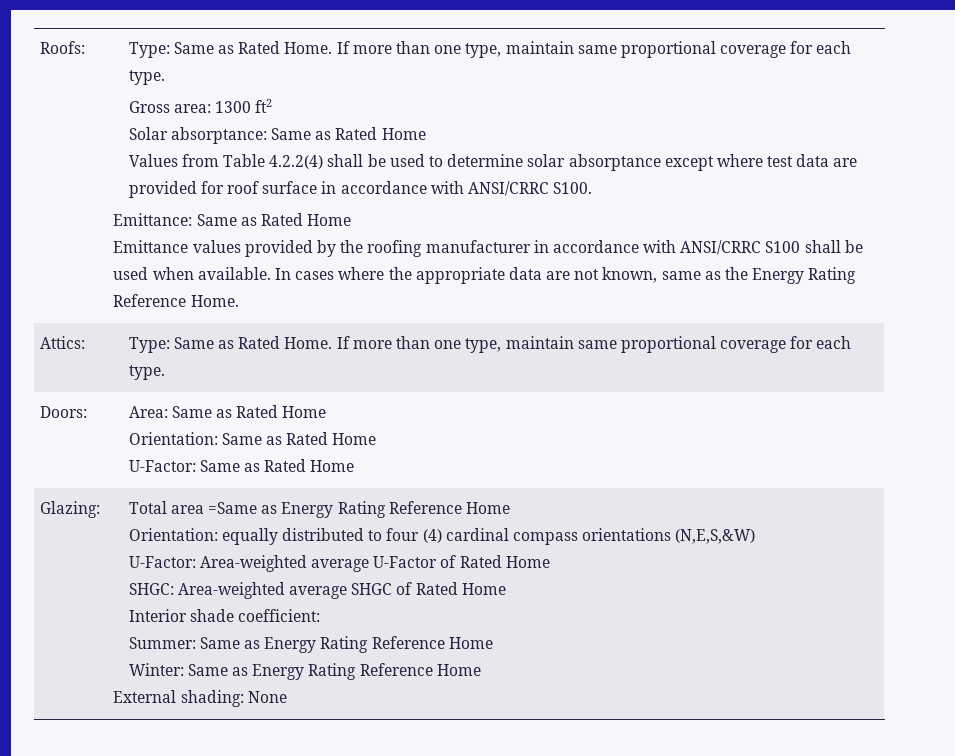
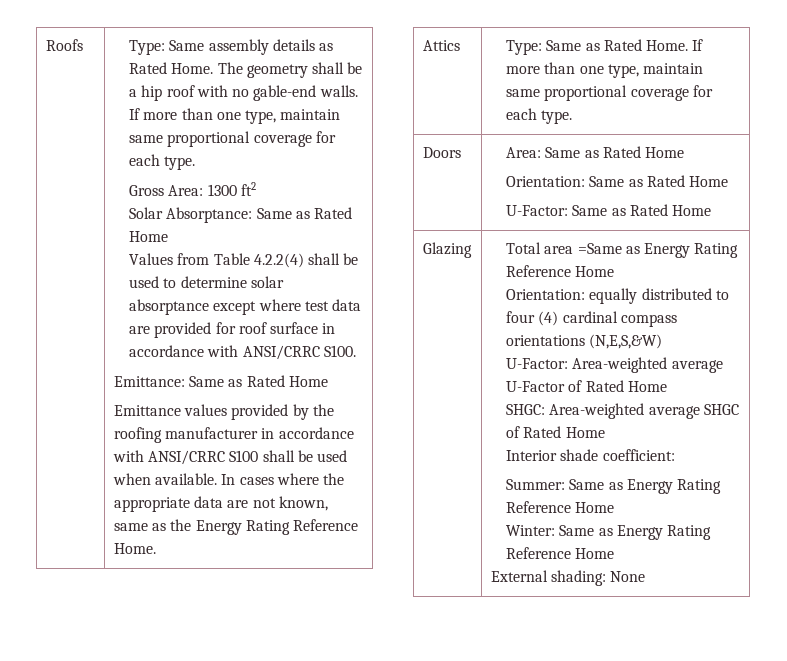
- Roofs: | Type: Same as Rated Home.
+ Roofs | Type: Same assembly details as Rated Home. The geometry shall be a hip roof with no gable-end walls.
- Gross area: 1300 ft2
+ Gross Area: 1300 ft2
- Solar absorptance: Same as Rated Home
+ Solar Absorptance: Same as Rated Home
- Attics: | Type: Same as Rated Home. If more than one type, maintain same proportional coverage for each type.
+ Attics | Type: Same as Rated Home. If more than one type, maintain same proportional coverage for each type.
- Doors: | Area: Same as Rated Home
+ Doors | Area: Same as Rated Home
- Glazing:
+ Glazing

